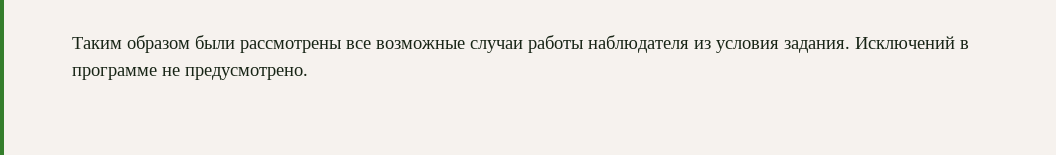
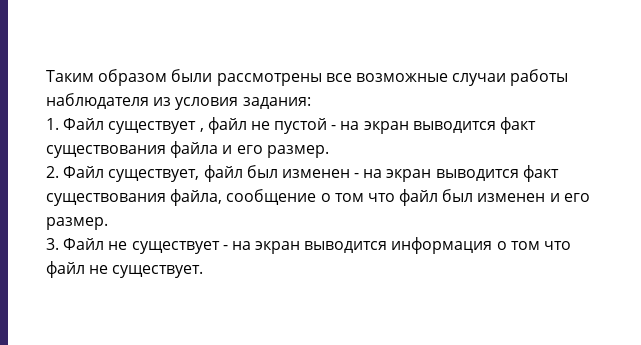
- Таким образом были рассмотрены все возможные случаи работы наблюдателя из условия задания. Исключений в программе не предусмотрено.
+ Таким образом были рассмотрены все возможные случаи работы наблюдателя из условия задания:
+ 1. Файл существует , файл не пустой - на экран выводится факт существования файла и его размер.
+ 2. Файл существует, файл был изменен - на экран выводится факт существования файла, сообщение о том что файл был изменен и его размер.
+ 3. Файл не существует - на экран выводится информация о том что файл не существует.

